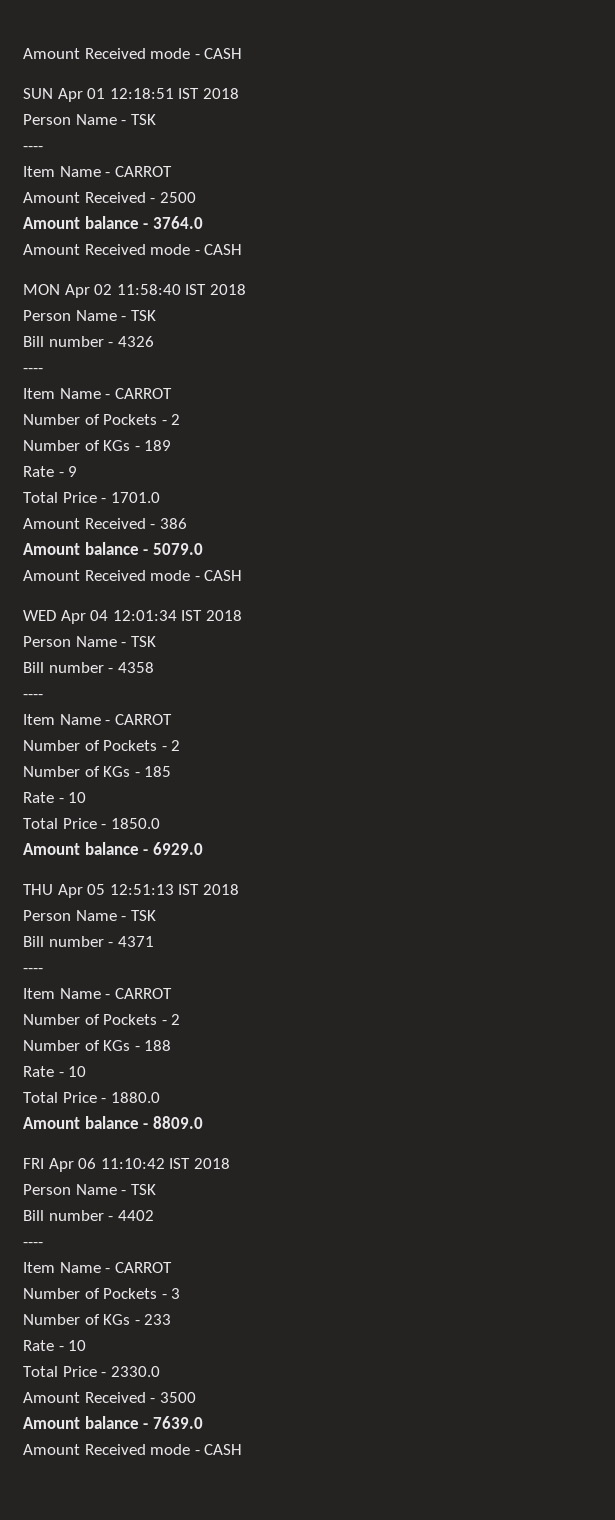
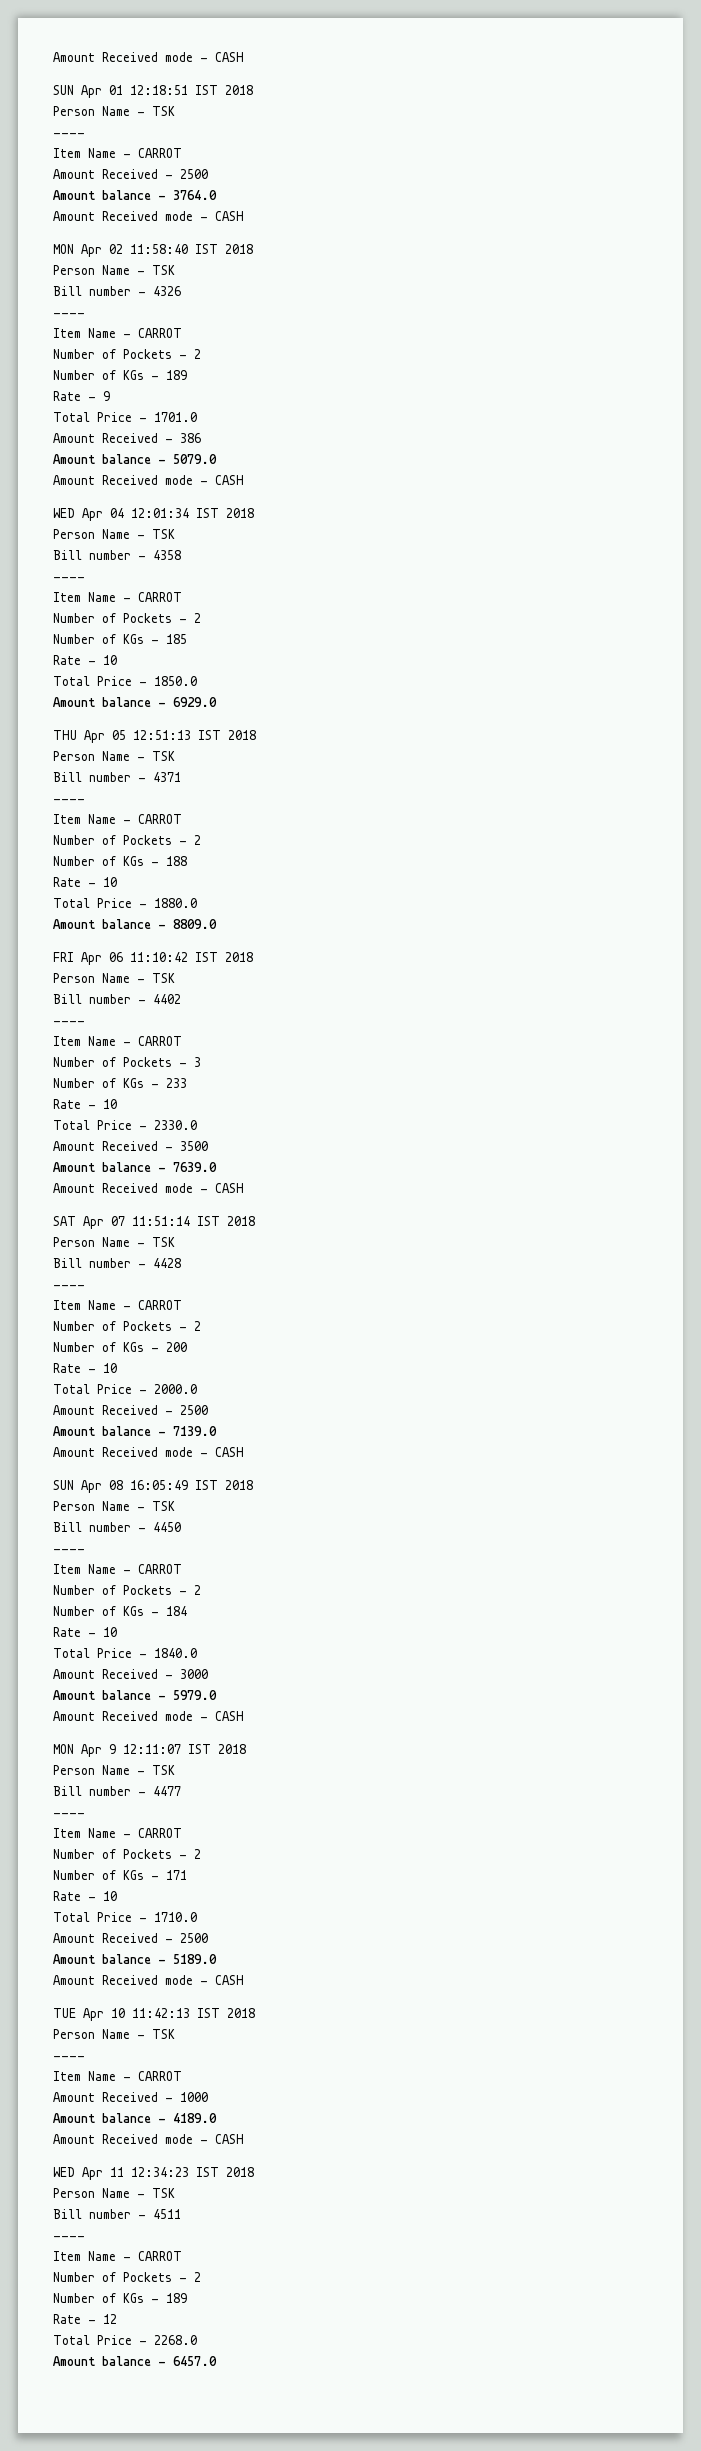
+ SAT Apr 07 11:51:14 IST 2018
+ Person Name - TSK
+ Bill number - 4428
+ ----
+ Item Name - CARROT
+ Number of Pockets - 2
+ Number of KGs - 200
+ Rate - 10
+ Total Price - 2000.0
+ Amount Received - 2500
+ Amount balance - 7139.0
+ Amount Received mode - CASH
+ SUN Apr 08 16:05:49 IST 2018
+ Person Name - TSK
+ Bill number - 4450
+ ----
+ Item Name - CARROT
+ Number of Pockets - 2
+ Number of KGs - 184
+ Rate - 10
+ Total Price - 1840.0
+ Amount Received - 3000
+ Amount balance - 5979.0
+ Amount Received mode - CASH
+ MON Apr 9 12:11:07 IST 2018
+ Person Name - TSK
+ Bill number - 4477
+ ----
+ Item Name - CARROT
+ Number of Pockets - 2
+ Number of KGs - 171
+ Rate - 10
+ Total Price - 1710.0
+ Amount Received - 2500
+ Amount balance - 5189.0
+ Amount Received mode - CASH
+ TUE Apr 10 11:42:13 IST 2018
+ Person Name - TSK
+ ----
+ Item Name - CARROT
+ Amount Received - 1000
+ Amount balance - 4189.0
+ Amount Received mode - CASH
+ WED Apr 11 12:34:23 IST 2018
+ Person Name - TSK
+ Bill number - 4511
+ ----
+ Item Name - CARROT
+ Number of Pockets - 2
+ Number of KGs - 189
+ Rate - 12
+ Total Price - 2268.0
+ Amount balance - 6457.0

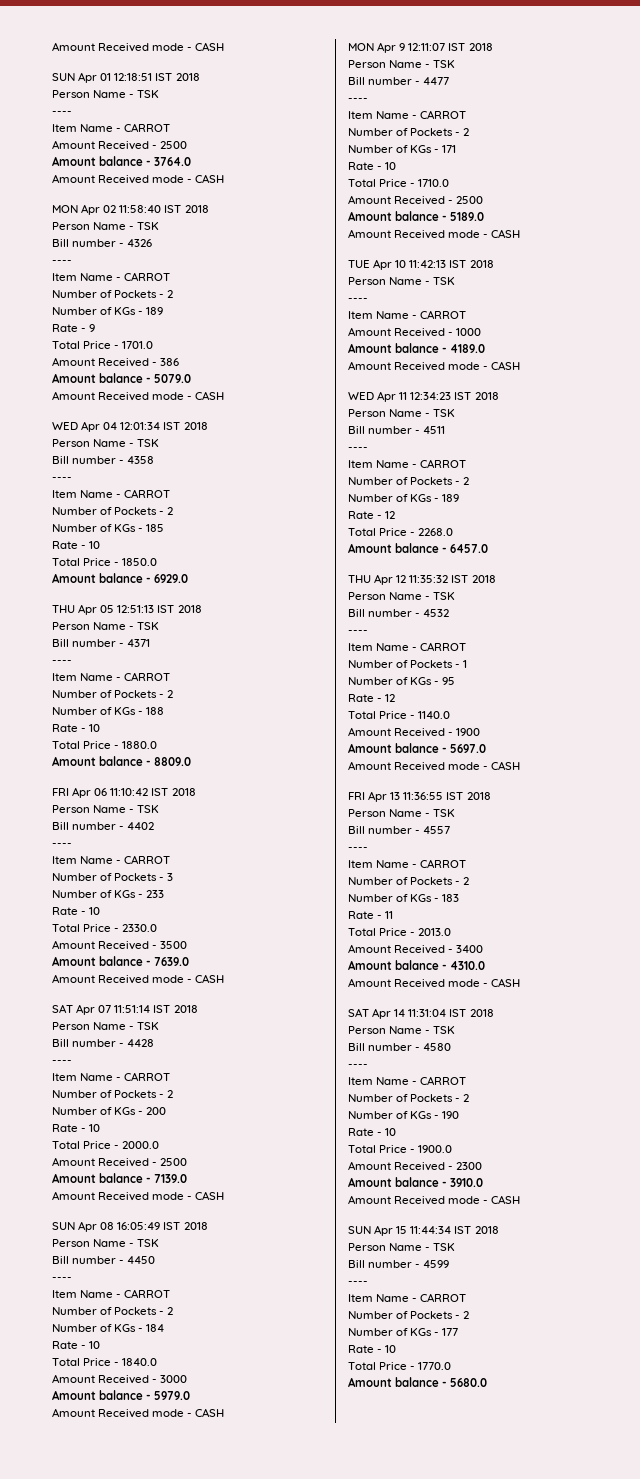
+ THU Apr 12 11:35:32 IST 2018
+ Person Name - TSK
+ Bill number - 4532
+ ----
+ Item Name - CARROT
+ Number of Pockets - 1
+ Number of KGs - 95
+ Rate - 12
+ Total Price - 1140.0
+ Amount Received - 1900
+ Amount balance - 5697.0
+ Amount Received mode - CASH
+ FRI Apr 13 11:36:55 IST 2018
+ Person Name - TSK
+ Bill number - 4557
+ ----
+ Item Name - CARROT
+ Number of Pockets - 2
+ Number of KGs - 183
+ Rate - 11
+ Total Price - 2013.0
+ Amount Received - 3400
+ Amount balance - 4310.0
+ Amount Received mode - CASH
+ SAT Apr 14 11:31:04 IST 2018
+ Person Name - TSK
+ Bill number - 4580
+ ----
+ Item Name - CARROT
+ Number of Pockets - 2
+ Number of KGs - 190
+ Rate - 10
+ Total Price - 1900.0
+ Amount Received - 2300
+ Amount balance - 3910.0
+ Amount Received mode - CASH
+ SUN Apr 15 11:44:34 IST 2018
+ Person Name - TSK
+ Bill number - 4599
+ ----
+ Item Name - CARROT
+ Number of Pockets - 2
+ Number of KGs - 177
+ Rate - 10
+ Total Price - 1770.0
+ Amount balance - 5680.0

